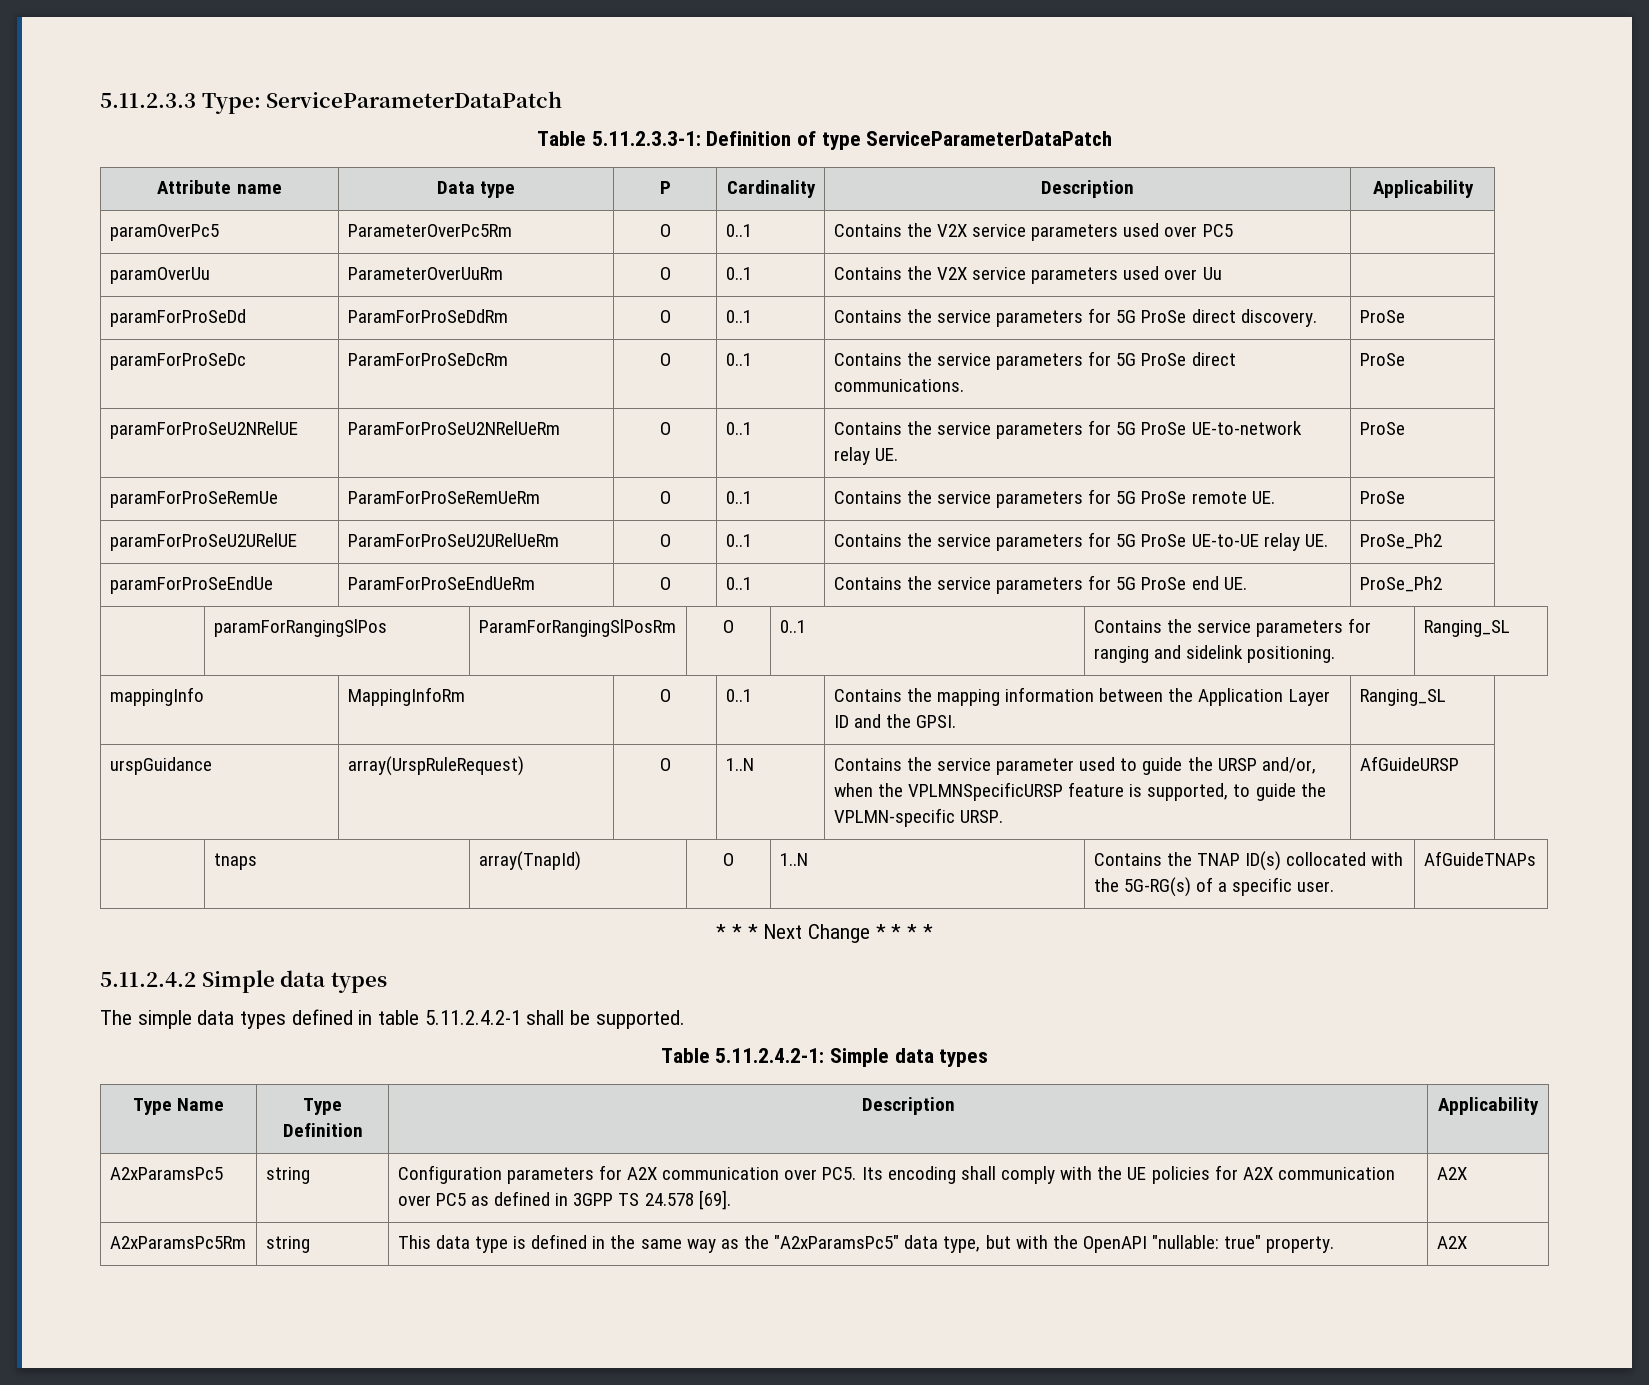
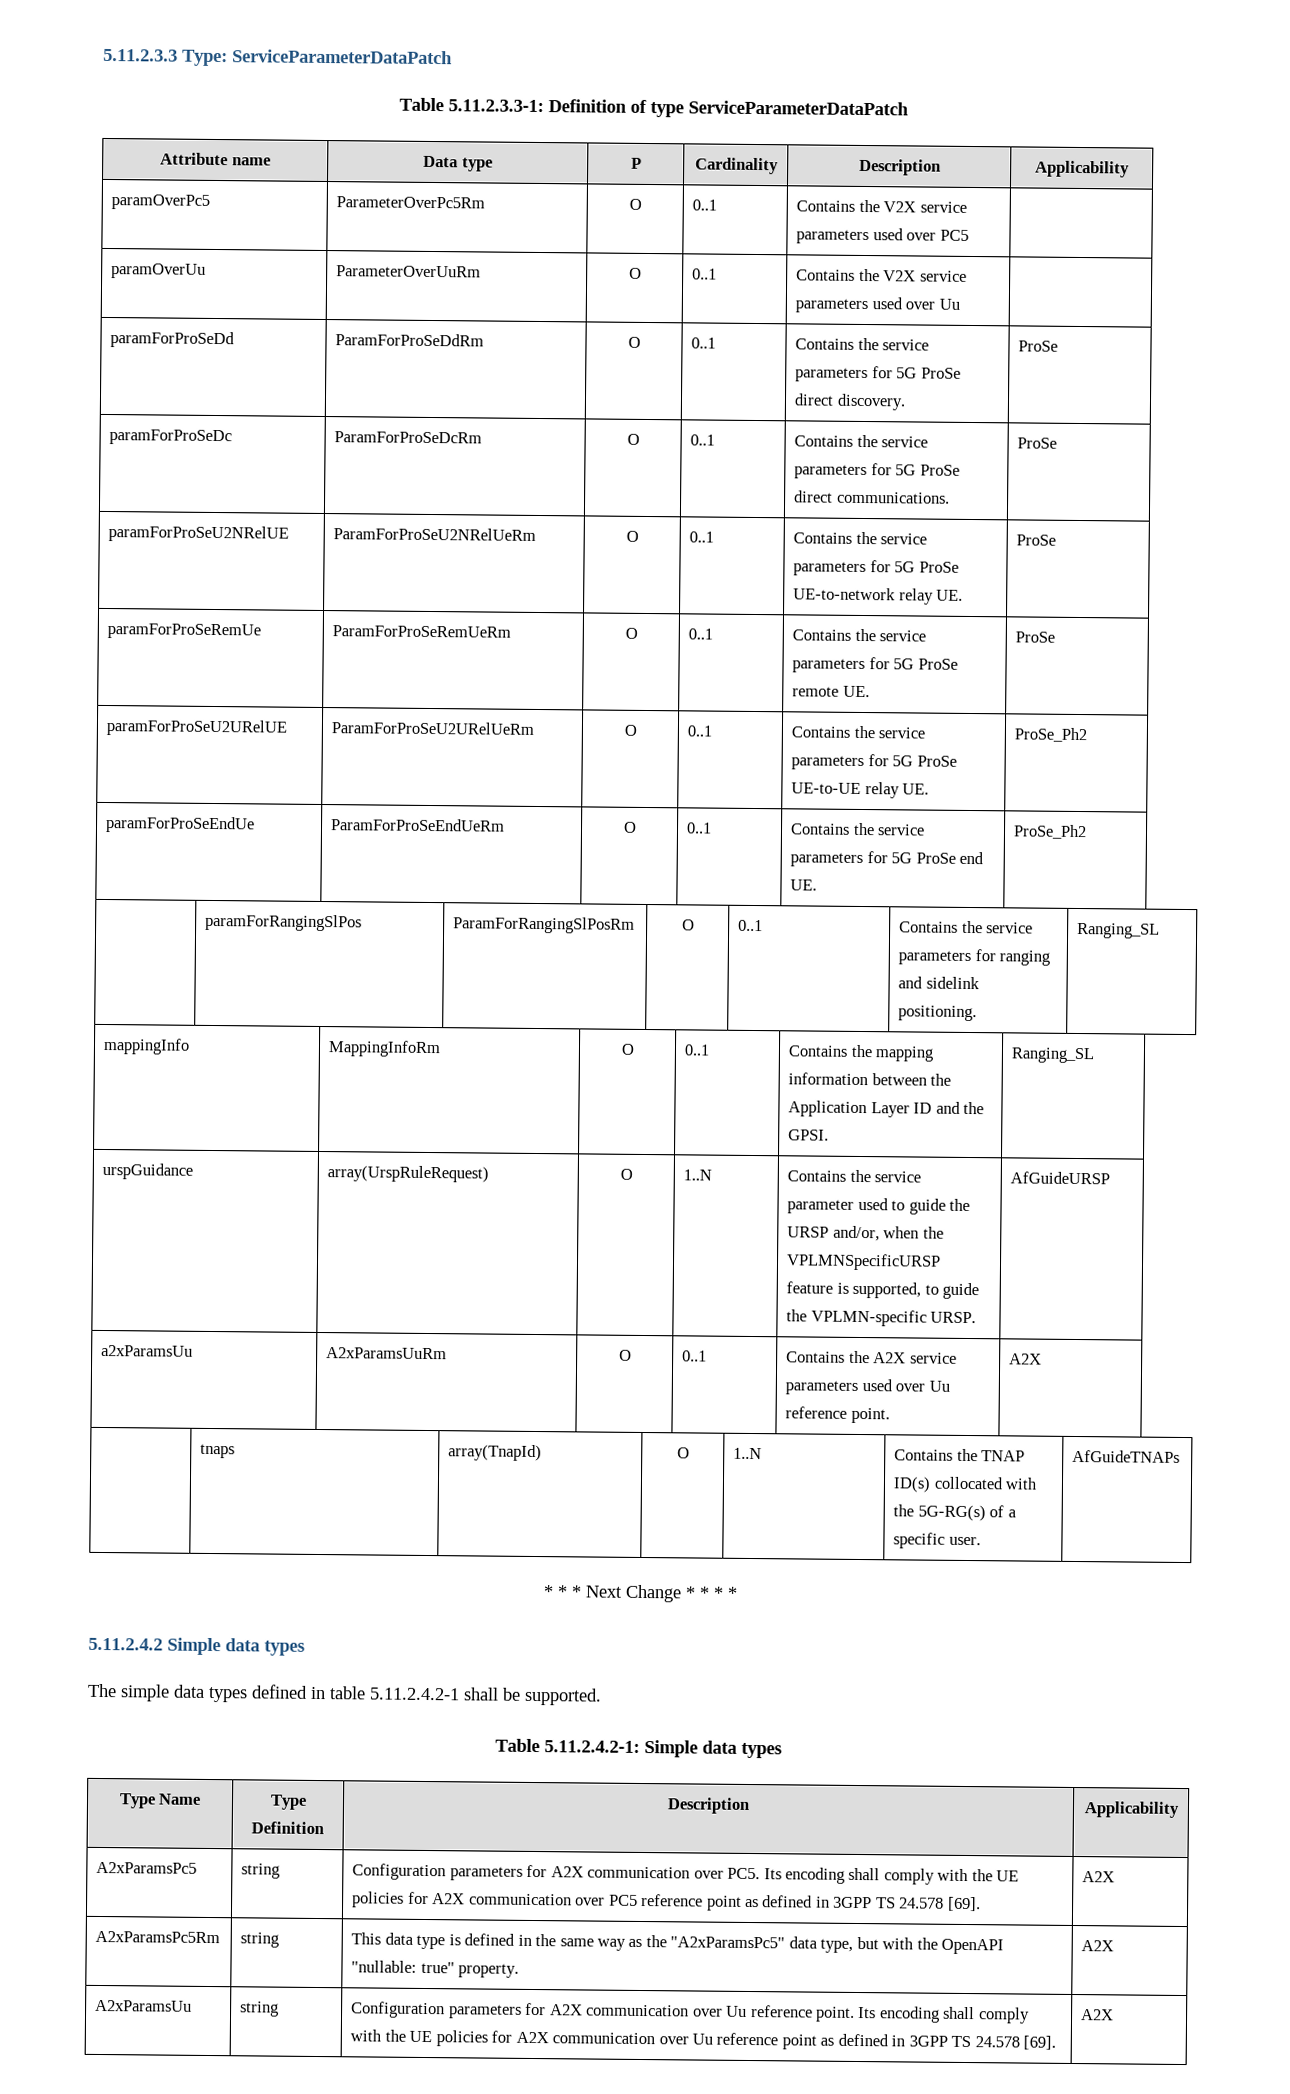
+ a2xParamsUu | A2xParamsUuRm | O | 0..1 | Contains the A2X service parameters used over Uu reference point. | A2X
- A2xParamsPc5 | string | Configuration parameters for A2X communication over PC5. Its encoding shall comply with the UE policies for A2X communication over PC5 as defined in 3GPP TS 24.578 [69]. | A2X
+ A2xParamsPc5 | string | Configuration parameters for A2X communication over PC5. Its encoding shall comply with the UE policies for A2X communication over PC5 reference point as defined in 3GPP TS 24.578 [69]. | A2X
+ A2xParamsUu | string | Configuration parameters for A2X communication over Uu reference point. Its encoding shall comply with the UE policies for A2X communication over Uu reference point as defined in 3GPP TS 24.578 [69]. | A2X

